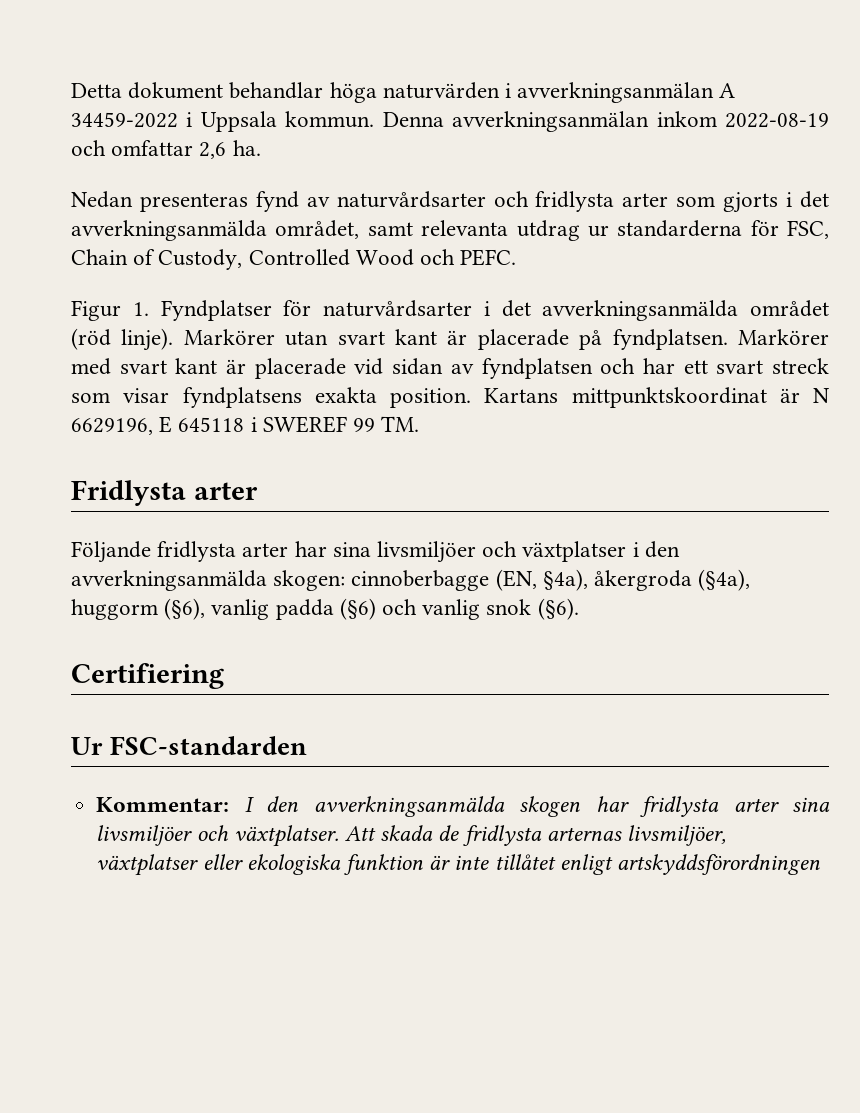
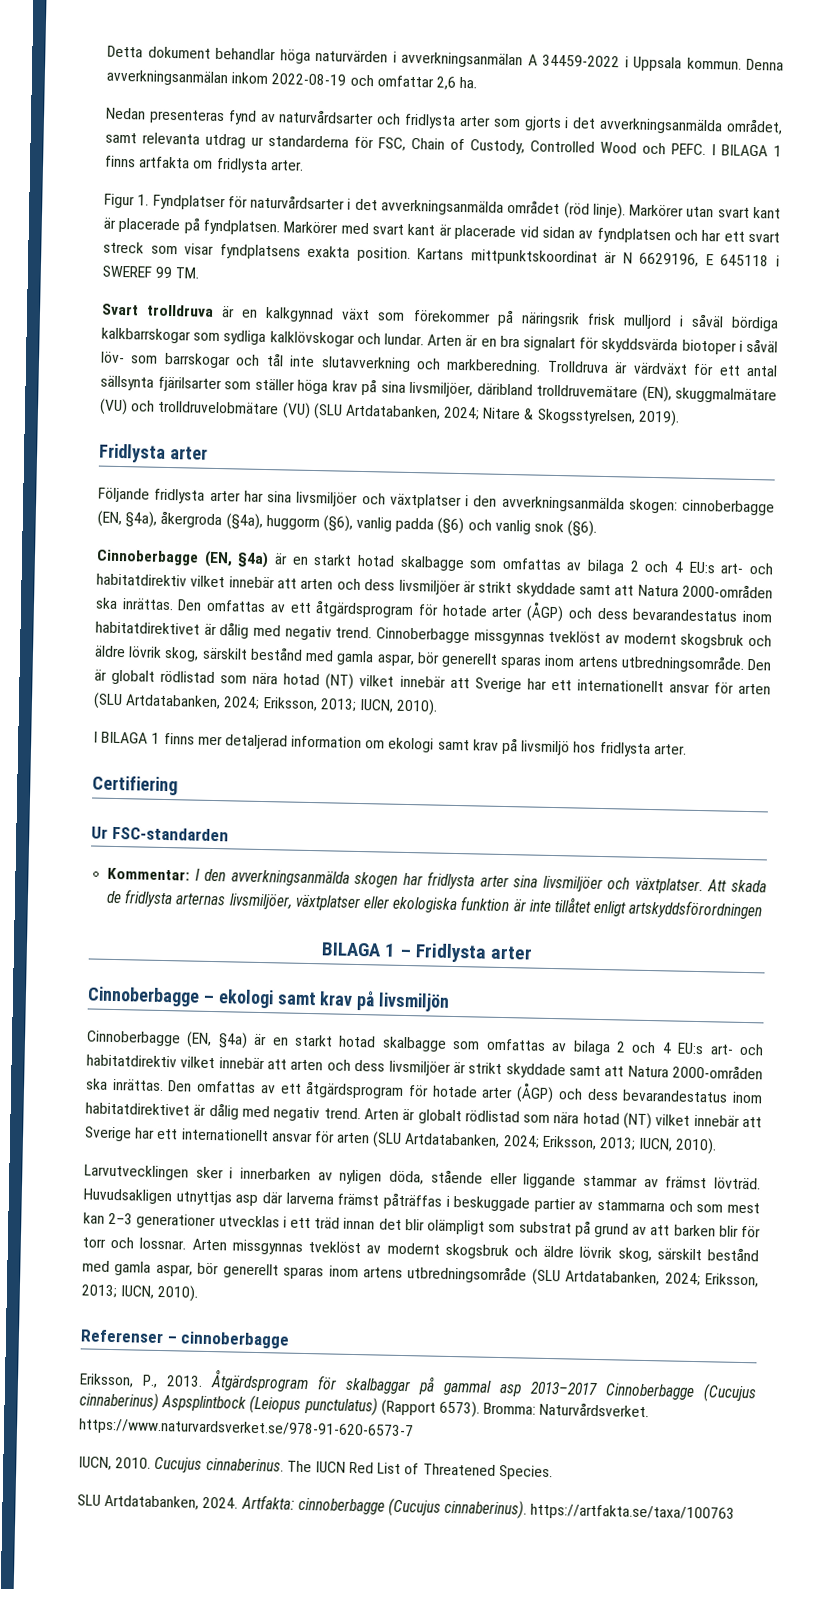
+ I BILAGA 1 finns artfakta om fridlysta arter.
+ Svart trolldruva är en kalkgynnad växt som förekommer på näringsrik frisk mulljord i såväl bördiga kalkbarrskogar som sydliga kalklövskogar och lundar. Arten är en bra signalart för skyddsvärda biotoper i såväl löv- som barrskogar och tål inte slutavverkning och markberedning. Trolldruva är värdväxt för ett antal sällsynta fjärilsarter som ställer höga krav på sina livsmiljöer, däribland trolldruvemätare (EN), skuggmalmätare (VU) och trolldruvelobmätare (VU) (SLU Artdatabanken, 2024; Nitare & Skogsstyrelsen, 2019).
+ Cinnoberbagge (EN, §4a) är en starkt hotad skalbagge som omfattas av bilaga 2 och 4 EU:s art- och habitatdirektiv vilket innebär att arten och dess livsmiljöer är strikt skyddade samt att Natura 2000-områden ska inrättas. Den omfattas av ett åtgärdsprogram för hotade arter (ÅGP) och dess bevarandestatus inom habitatdirektivet är dålig med negativ trend. Cinnoberbagge missgynnas tveklöst av modernt skogsbruk och äldre lövrik skog, särskilt bestånd med gamla aspar, bör generellt sparas inom artens utbredningsområde. Den är globalt rödlistad som nära hotad (NT) vilket innebär att Sverige har ett internationellt ansvar för arten (SLU Artdatabanken, 2024; Eriksson, 2013; IUCN, 2010).
+ I BILAGA 1 finns mer detaljerad information om ekologi samt krav på livsmiljö hos fridlysta arter.
+ BILAGA 1 – Fridlysta arter
+ Cinnoberbagge – ekologi samt krav på livsmiljön
+ Cinnoberbagge (EN, §4a) är en starkt hotad skalbagge som omfattas av bilaga 2 och 4 EU:s art- och habitatdirektiv vilket innebär att arten och dess livsmiljöer är strikt skyddade samt att Natura 2000-områden ska inrättas. Den omfattas av ett åtgärdsprogram för hotade arter (ÅGP) och dess bevarandestatus inom habitatdirektivet är dålig med negativ trend. Arten är globalt rödlistad som nära hotad (NT) vilket innebär att Sverige har ett internationellt ansvar för arten (SLU Artdatabanken, 2024; Eriksson, 2013; IUCN, 2010).
+ Larvutvecklingen sker i innerbarken av nyligen döda, stående eller liggande stammar av främst lövträd. Huvudsakligen utnyttjas asp där larverna främst påträffas i beskuggade partier av stammarna och som mest kan 2–3 generationer utvecklas i ett träd innan det blir olämpligt som substrat på grund av att barken blir för torr och lossnar. Arten missgynnas tveklöst av modernt skogsbruk och äldre lövrik skog, särskilt bestånd med gamla aspar, bör generellt sparas inom artens utbredningsområde (SLU Artdatabanken, 2024; Eriksson, 2013; IUCN, 2010).
+ Referenser – cinnoberbagge
+ Eriksson, P., 2013. Åtgärdsprogram för skalbaggar på gammal asp 2013–2017 Cinnoberbagge (Cucujus cinnaberinus) Aspsplintbock (Leiopus punctulatus) (Rapport 6573). Bromma: Naturvårdsverket. https://www.naturvardsverket.se/978-91-620-6573-7
+ IUCN, 2010. Cucujus cinnaberinus. The IUCN Red List of Threatened Species.
+ SLU Artdatabanken, 2024. Artfakta: cinnoberbagge (Cucujus cinnaberinus). https://artfakta.se/taxa/100763

